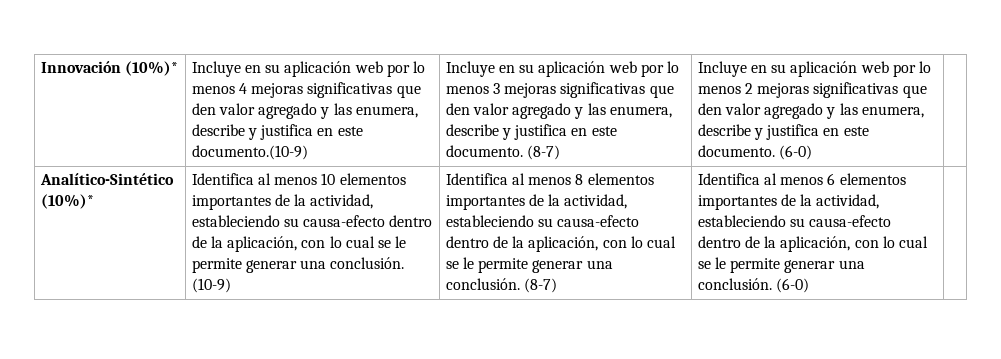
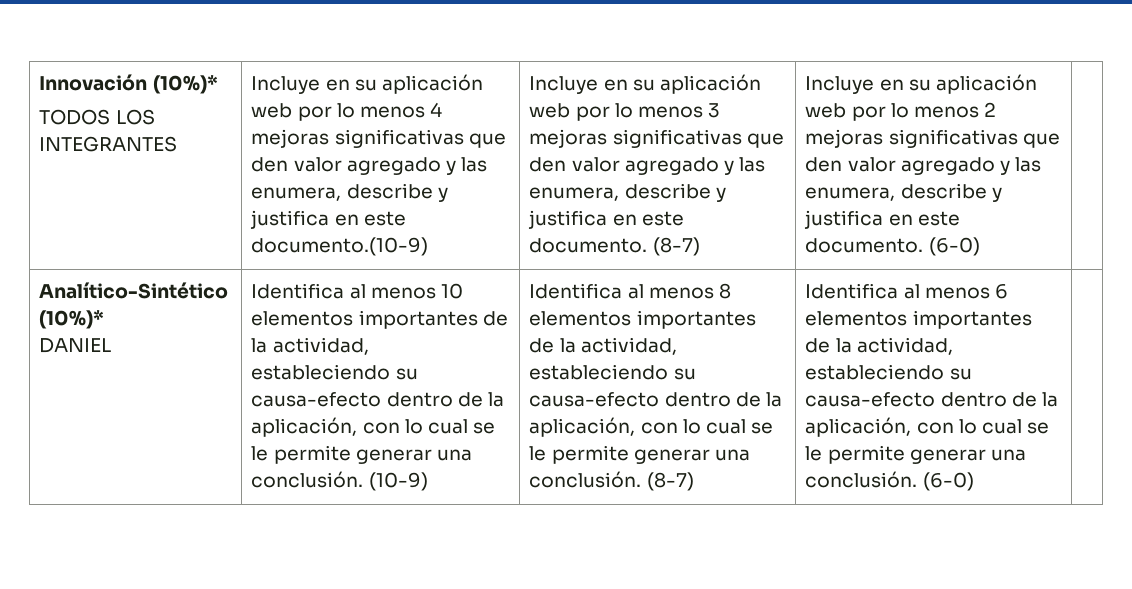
+ TODOS LOS INTEGRANTES
+ DANIEL

